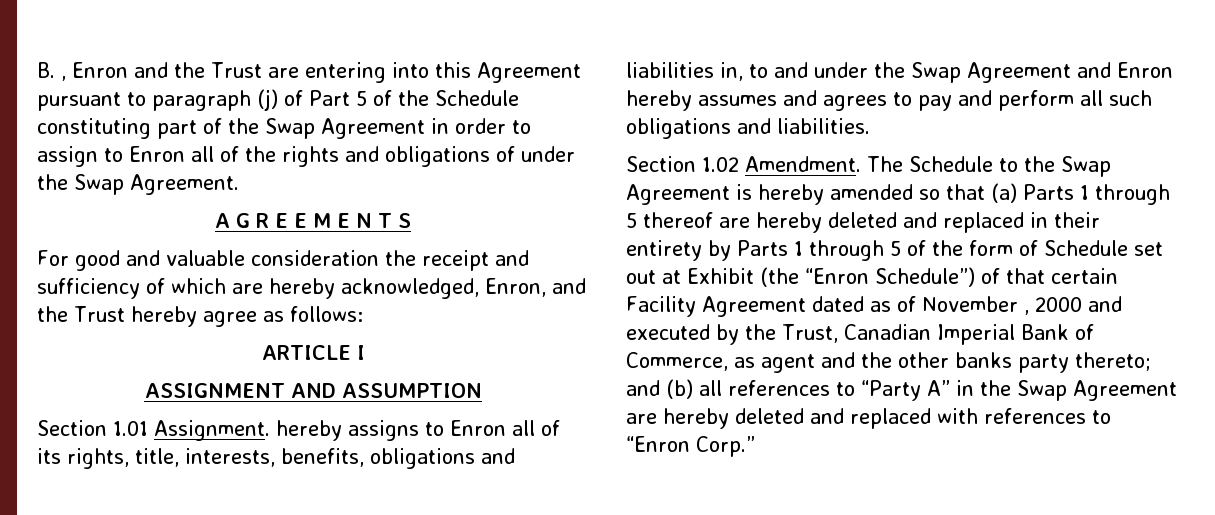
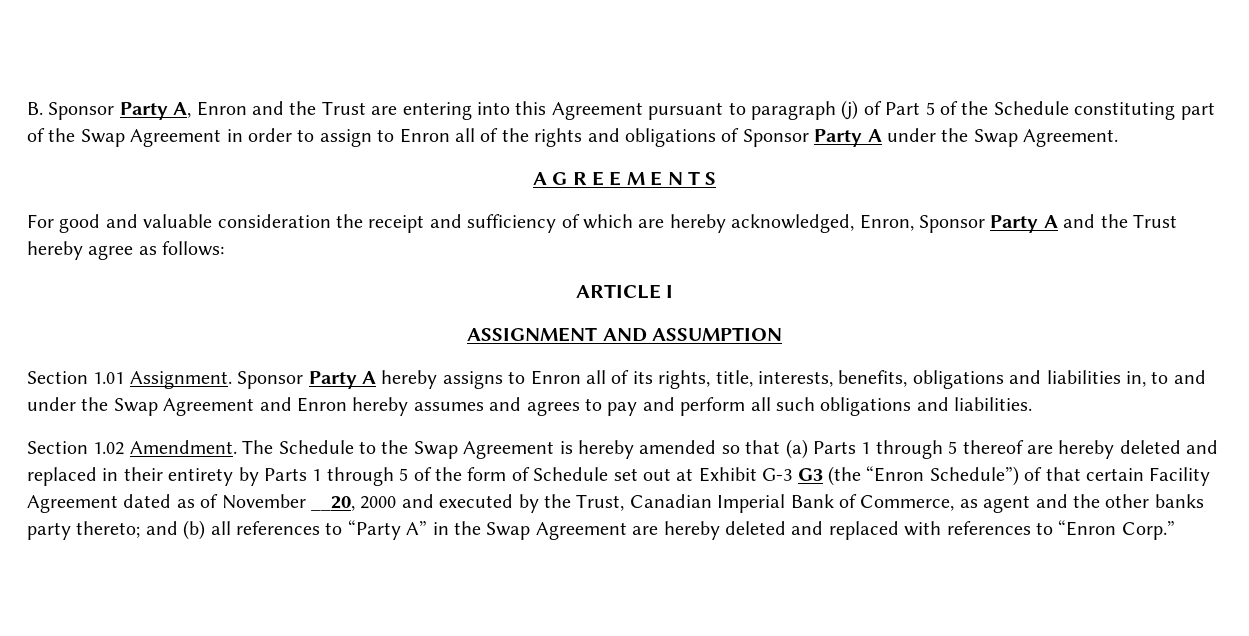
- B. , Enron and the Trust are entering into this Agreement pursuant to paragraph (j) of Part 5 of the Schedule constituting part of the Swap Agreement in order to assign to Enron all of the rights and obligations of under the Swap Agreement.
+ B. Sponsor Party A, Enron and the Trust are entering into this Agreement pursuant to paragraph (j) of Part 5 of the Schedule constituting part of the Swap Agreement in order to assign to Enron all of the rights and obligations of Sponsor Party A under the Swap Agreement.
- For good and valuable consideration the receipt and sufficiency of which are hereby acknowledged, Enron, and the Trust hereby agree as follows:
+ For good and valuable consideration the receipt and sufficiency of which are hereby acknowledged, Enron, Sponsor Party A and the Trust hereby agree as follows:
- Section 1.01 Assignment. hereby assigns to Enron all of its rights, title, interests, benefits, obligations and liabilities in, to and under the Swap Agreement and Enron hereby assumes and agrees to pay and perform all such obligations and liabilities.
+ Section 1.01 Assignment. Sponsor Party A hereby assigns to Enron all of its rights, title, interests, benefits, obligations and liabilities in, to and under the Swap Agreement and Enron hereby assumes and agrees to pay and perform all such obligations and liabilities.
- The Schedule to the Swap Agreement is hereby amended so that (a) Parts 1 through 5 thereof are hereby deleted and replaced in their entirety by Parts 1 through 5 of the form of Schedule set out at Exhibit (the “Enron Schedule”) of that certain Facility Agreement dated as of November , 2000 and executed by the Trust, Canadian Imperial Bank of Commerce, as agent and the other banks party thereto;
+ The Schedule to the Swap Agreement is hereby amended so that (a) Parts 1 through 5 thereof are hereby deleted and replaced in their entirety by Parts 1 through 5 of the form of Schedule set out at Exhibit G-3 G3 (the “Enron Schedule”) of that certain Facility Agreement dated as of November __20, 2000 and executed by the Trust, Canadian Imperial Bank of Commerce, as agent and the other banks party thereto;

